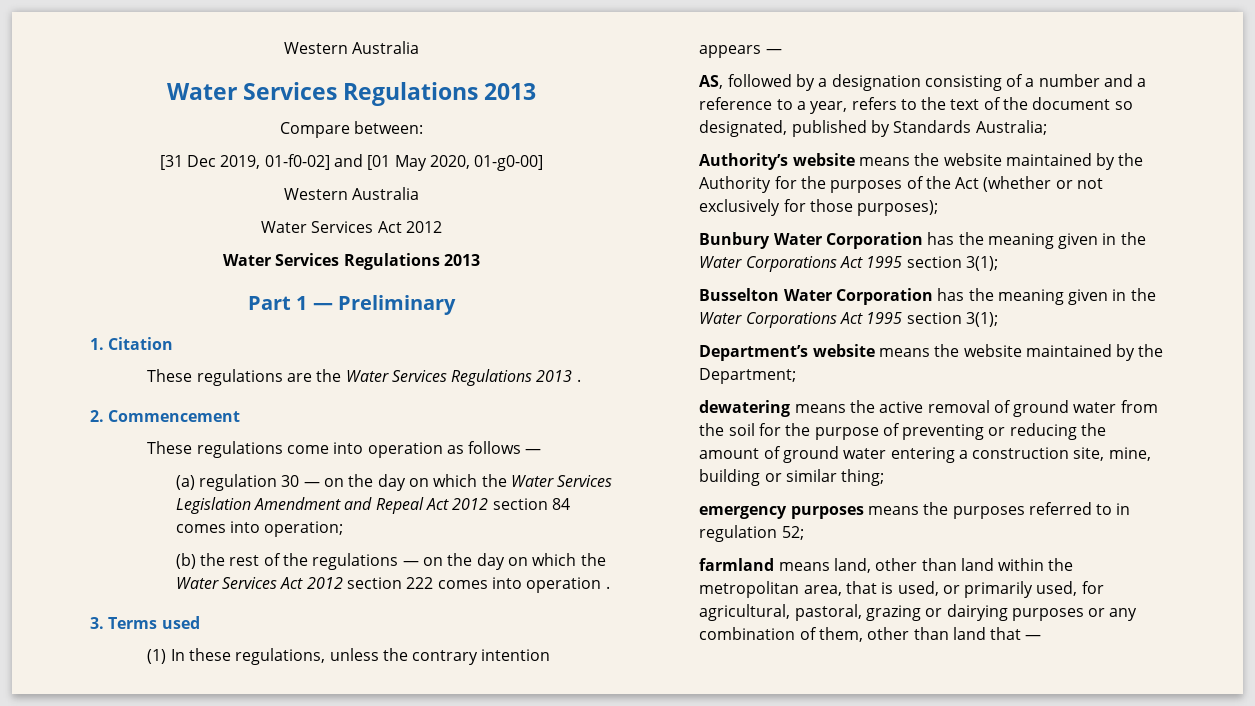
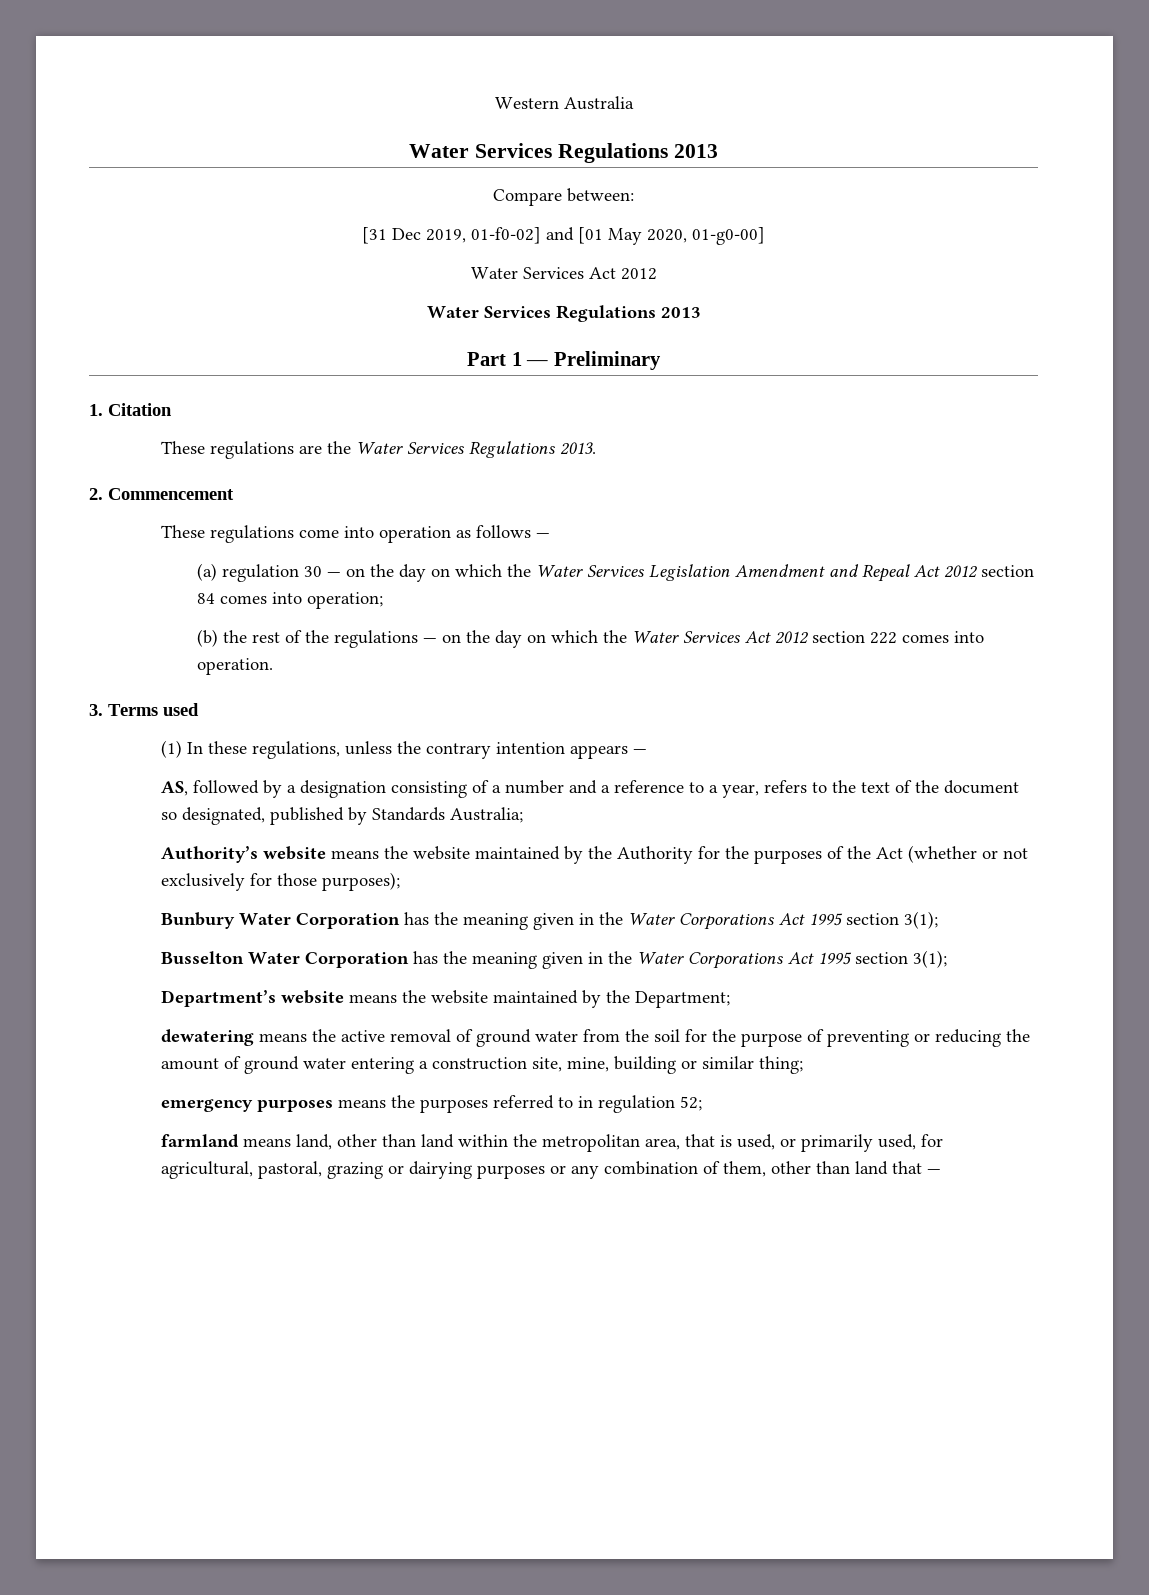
  [31 Dec 2019, 01-f0-02] and [01 May 2020, 01-g0-00]
- Western Australia
- These regulations are the Water Services Regulations 2013 .
+ These regulations are the Water Services Regulations 2013.
- (b) the rest of the regulations — on the day on which the Water Services Act 2012 section 222 comes into operation .
+ (b) the rest of the regulations — on the day on which the Water Services Act 2012 section 222 comes into operation.

